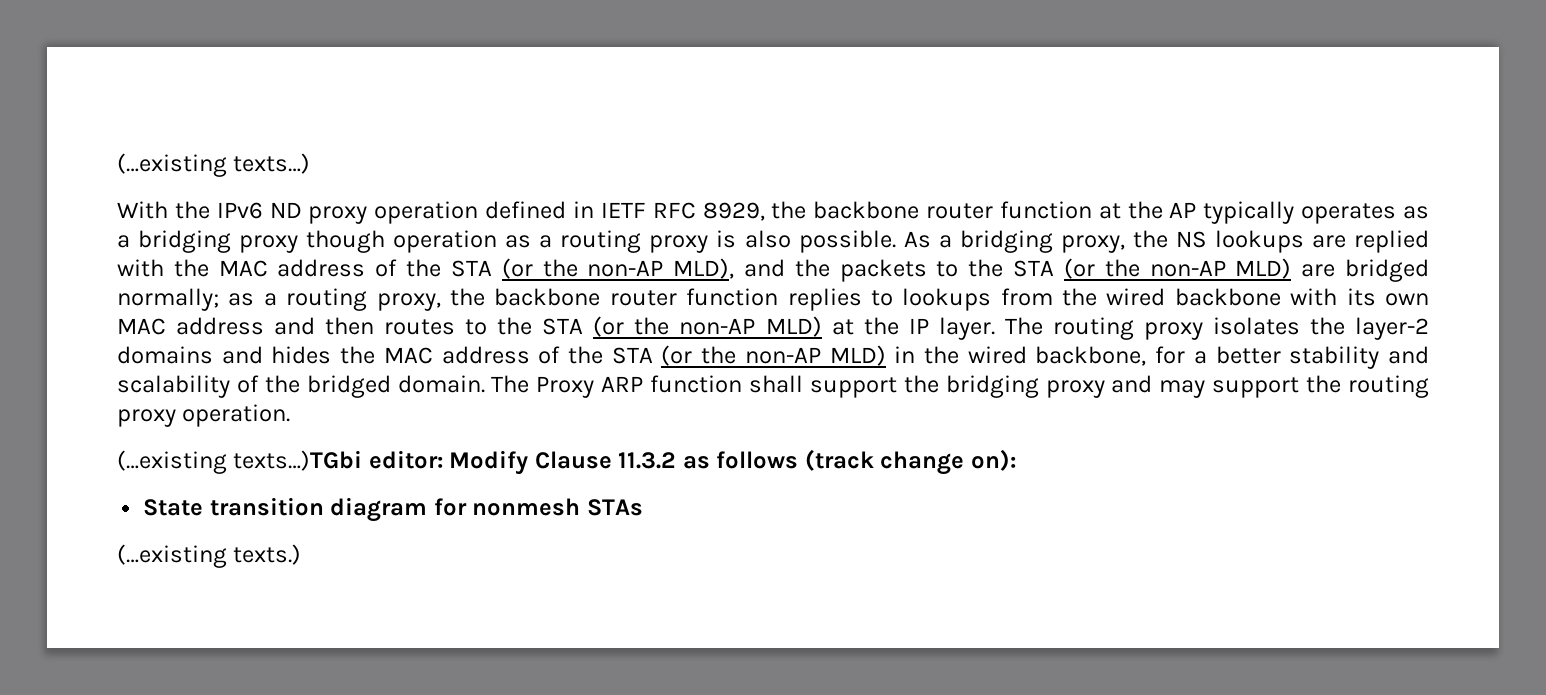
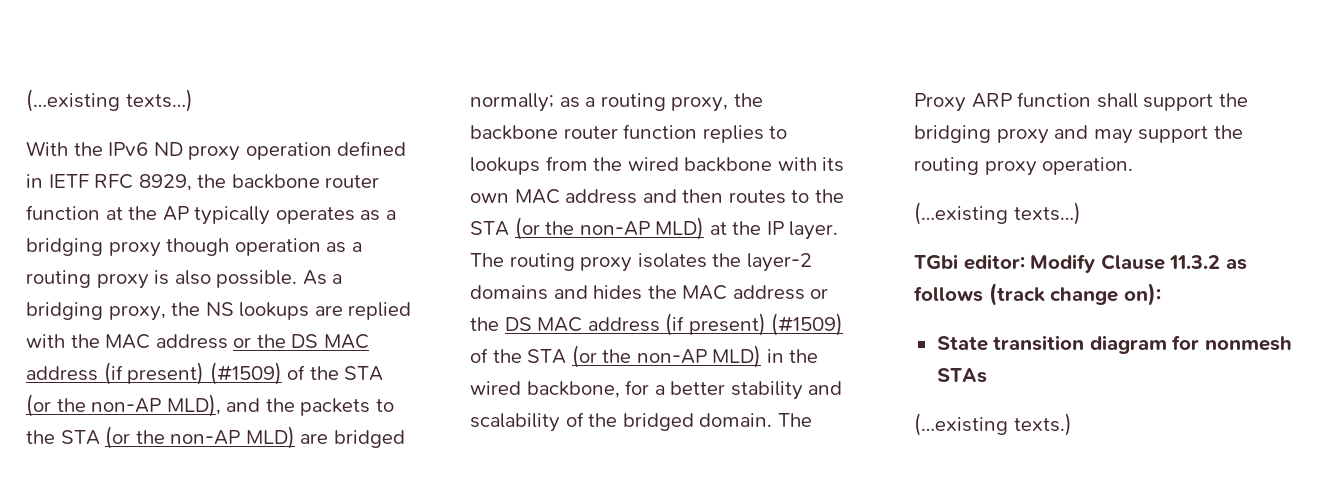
- As a bridging proxy, the NS lookups are replied with the MAC address of the STA (or the non-AP MLD), and the packets to the STA (or the non-AP MLD) are bridged normally;
+ As a bridging proxy, the NS lookups are replied with the MAC address or the DS MAC address (if present) (#1509) of the STA (or the non-AP MLD), and the packets to the STA (or the non-AP MLD) are bridged normally;
- The routing proxy isolates the layer-2 domains and hides the MAC address of the STA (or the non-AP MLD) in the wired backbone, for a better stability and scalability of the bridged domain.
+ The routing proxy isolates the layer-2 domains and hides the MAC address or the DS MAC address (if present) (#1509) of the STA (or the non-AP MLD) in the wired backbone, for a better stability and scalability of the bridged domain.
  The Proxy ARP function shall support the bridging proxy and may support the routing proxy operation.
- (…existing texts…)TGbi editor: Modify Clause 11.3.2 as follows (track change on):
+ (…existing texts…)
+ TGbi editor: Modify Clause 11.3.2 as follows (track change on):

